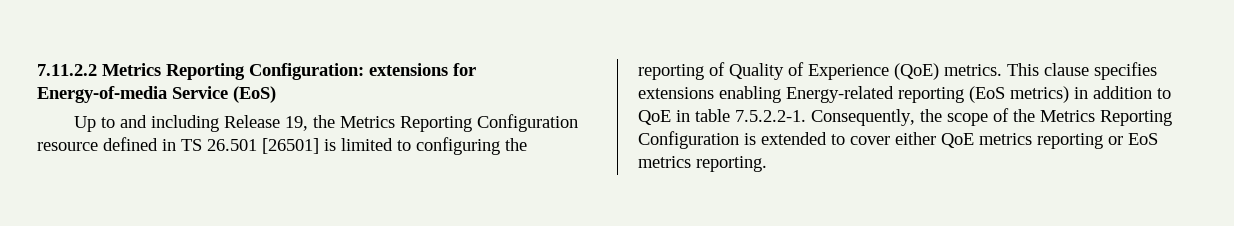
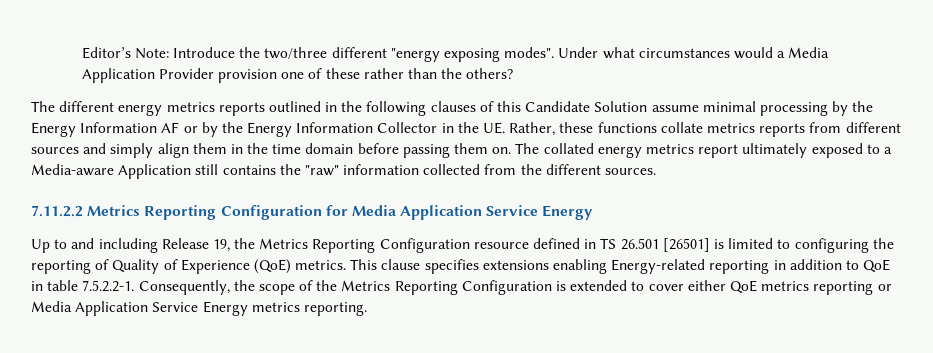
- 7.11.2.2 Metrics Reporting Configuration: extensions for Energy-of-media Service (EoS)
+ Editor’s Note: Introduce the two/three different "energy exposing modes". Under what circumstances would a Media Application Provider provision one of these rather than the others?
+ The different energy metrics reports outlined in the following clauses of this Candidate Solution assume minimal processing by the Energy Information AF or by the Energy Information Collector in the UE. Rather, these functions collate metrics reports from different sources and simply align them in the time domain before passing them on. The collated energy metrics report ultimately exposed to a Media-aware Application still contains the "raw" information collected from the different sources.
+ 7.11.2.2 Metrics Reporting Configuration for Media Application Service Energy
- This clause specifies extensions enabling Energy-related reporting (EoS metrics) in addition to QoE in table 7.5.2.2-1. Consequently, the scope of the Metrics Reporting Configuration is extended to cover either QoE metrics reporting or EoS metrics reporting.
+ This clause specifies extensions enabling Energy-related reporting in addition to QoE in table 7.5.2.2-1. Consequently, the scope of the Metrics Reporting Configuration is extended to cover either QoE metrics reporting or Media Application Service Energy metrics reporting.

